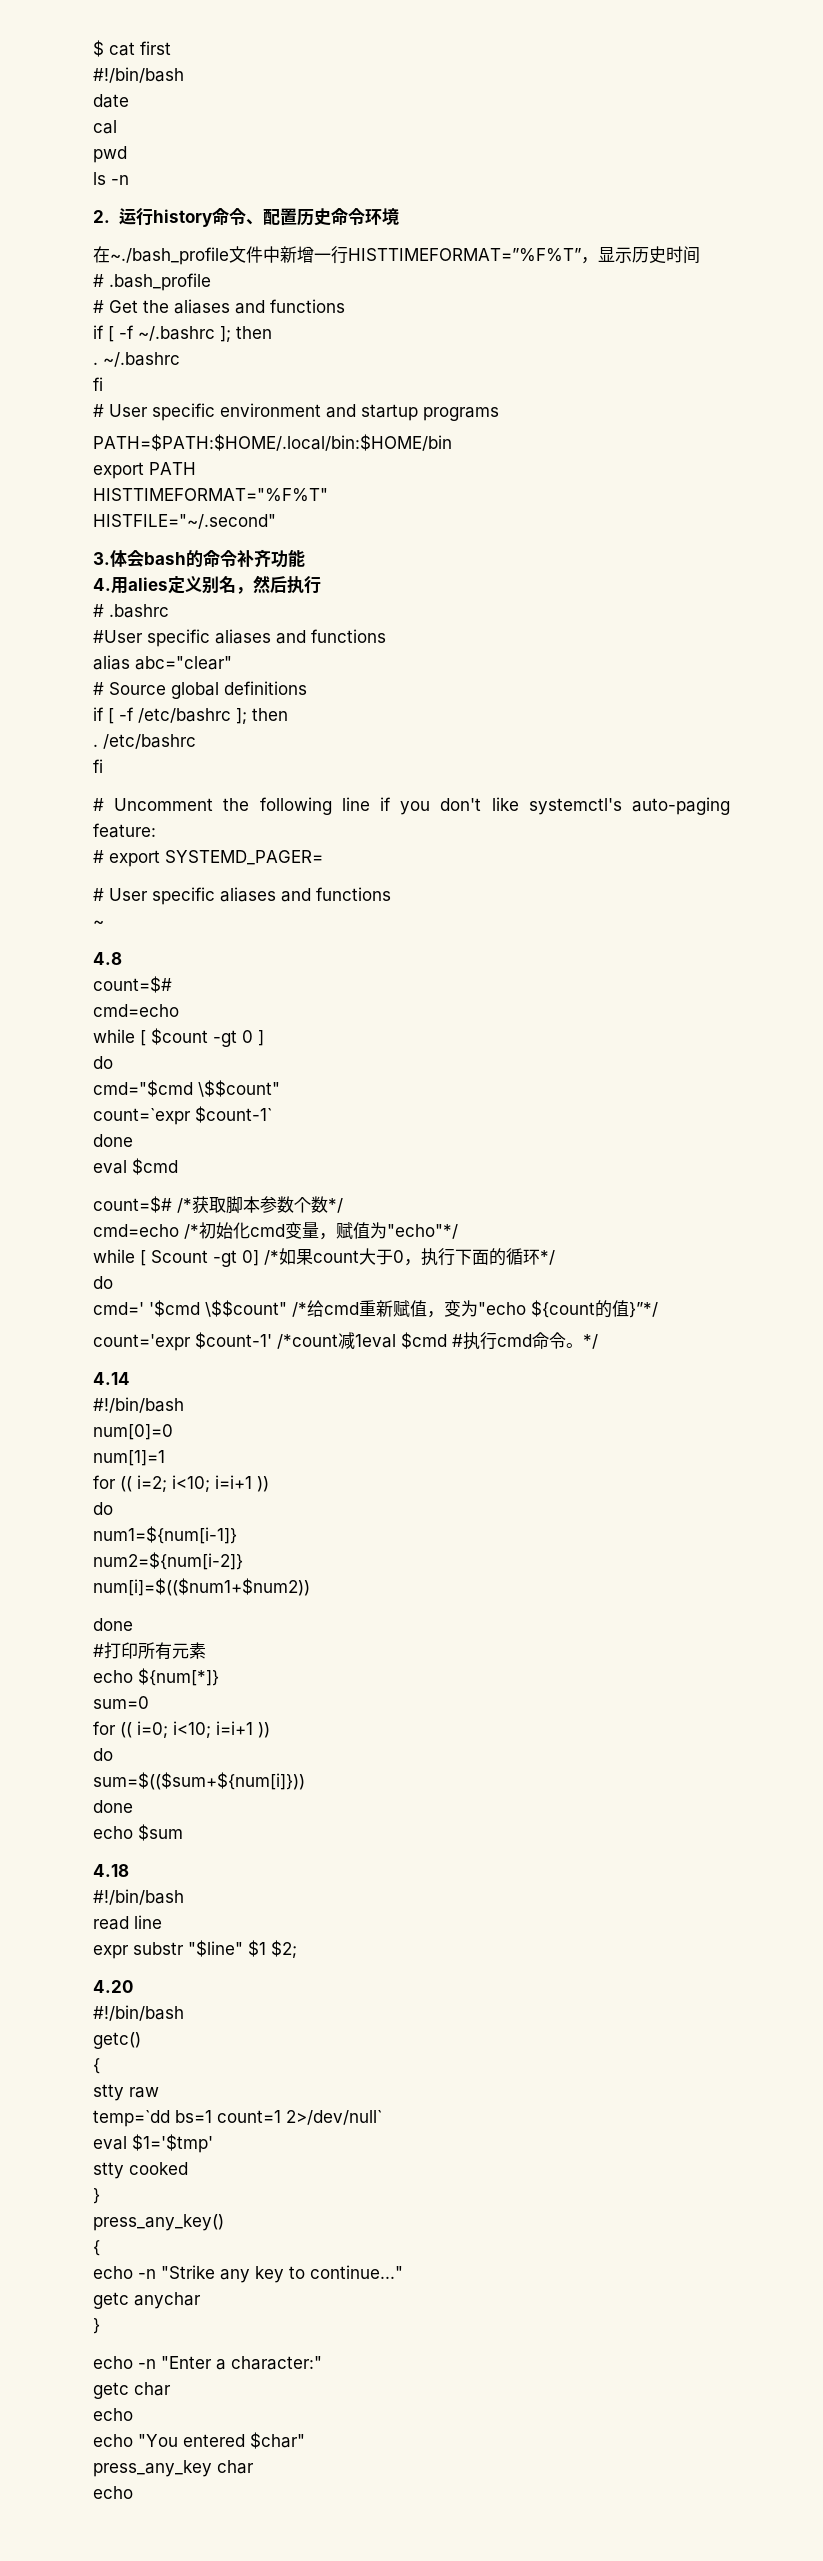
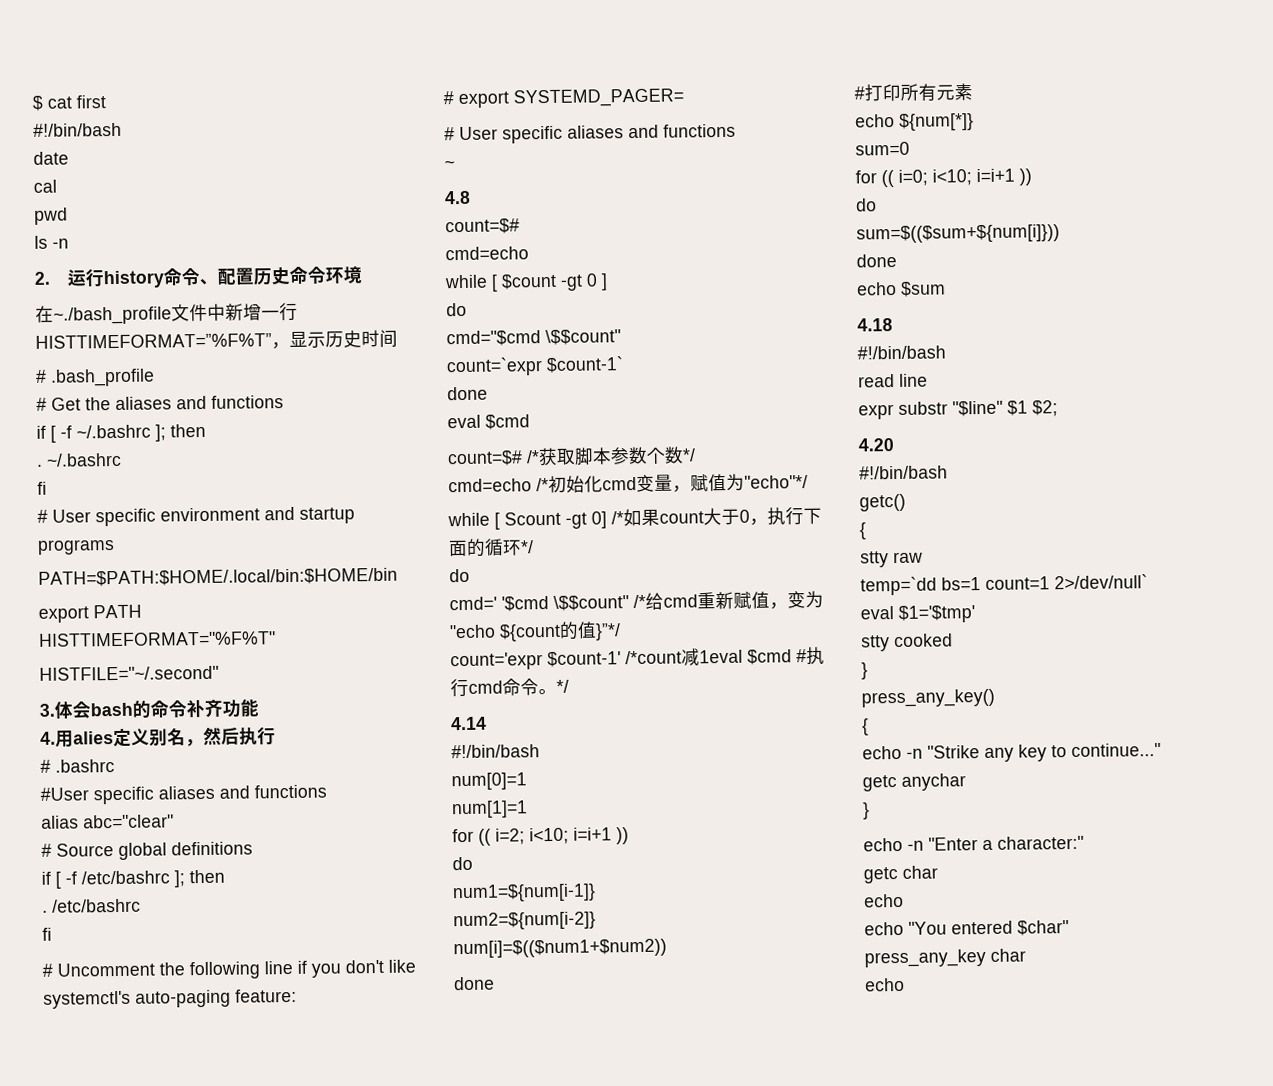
- num[0]=0
+ num[0]=1

